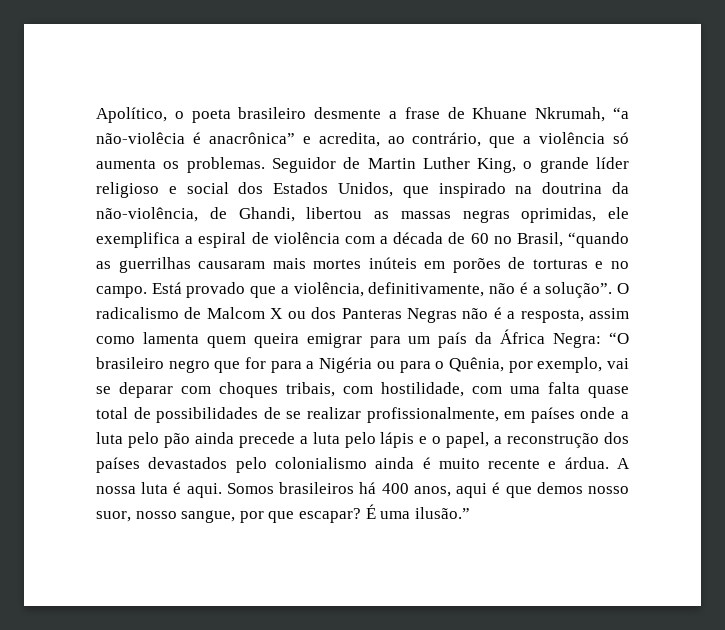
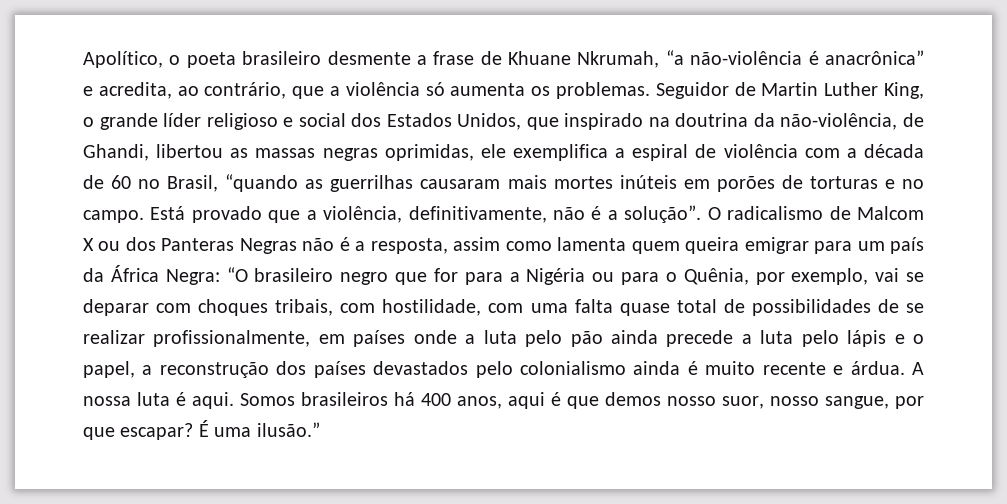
- Apolítico, o poeta brasileiro desmente a frase de Khuane Nkrumah, “a não-violêcia é anacrônica” e acredita, ao contrário, que a violência só aumenta os problemas.
+ Apolítico, o poeta brasileiro desmente a frase de Khuane Nkrumah, “a não-violência é anacrônica” e acredita, ao contrário, que a violência só aumenta os problemas.

